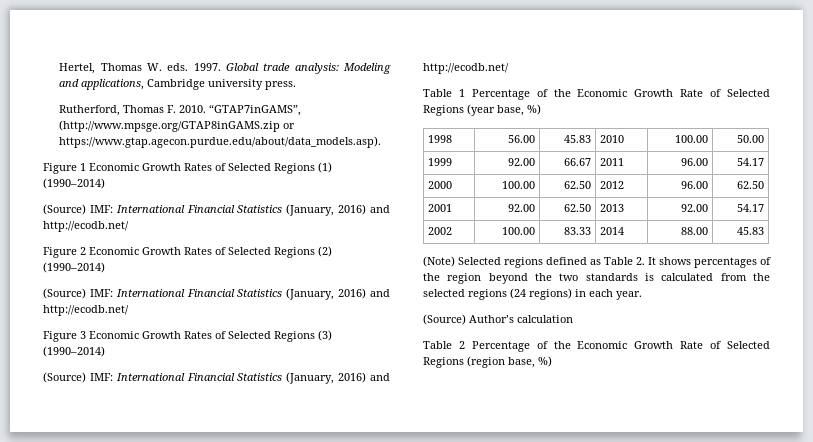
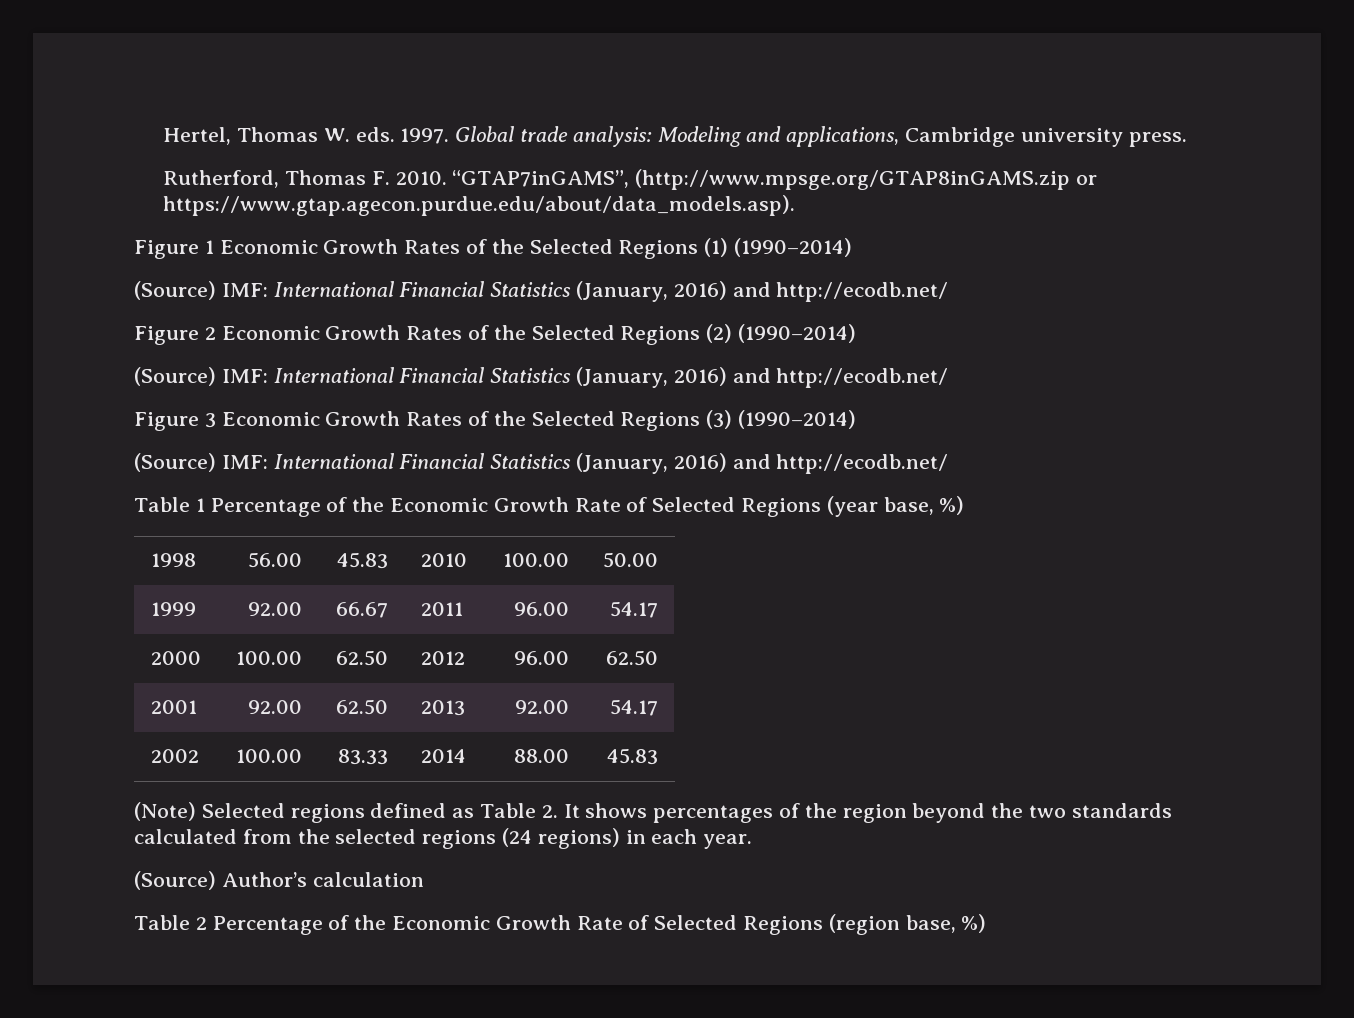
- Figure 1 Economic Growth Rates of Selected Regions (1) (1990–2014)
+ Figure 1 Economic Growth Rates of the Selected Regions (1) (1990–2014)
- Figure 2 Economic Growth Rates of Selected Regions (2) (1990–2014)
+ Figure 2 Economic Growth Rates of the Selected Regions (2) (1990–2014)
- Figure 3 Economic Growth Rates of Selected Regions (3) (1990–2014)
+ Figure 3 Economic Growth Rates of the Selected Regions (3) (1990–2014)
- (Note) Selected regions defined as Table 2. It shows percentages of the region beyond the two standards is calculated from the selected regions (24 regions) in each year.
+ (Note) Selected regions defined as Table 2. It shows percentages of the region beyond the two standards calculated from the selected regions (24 regions) in each year.

